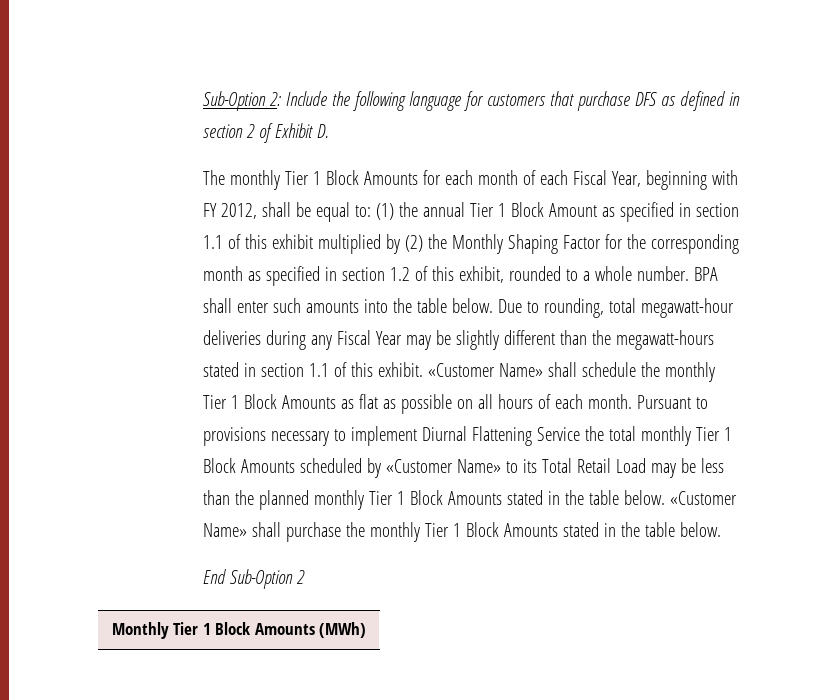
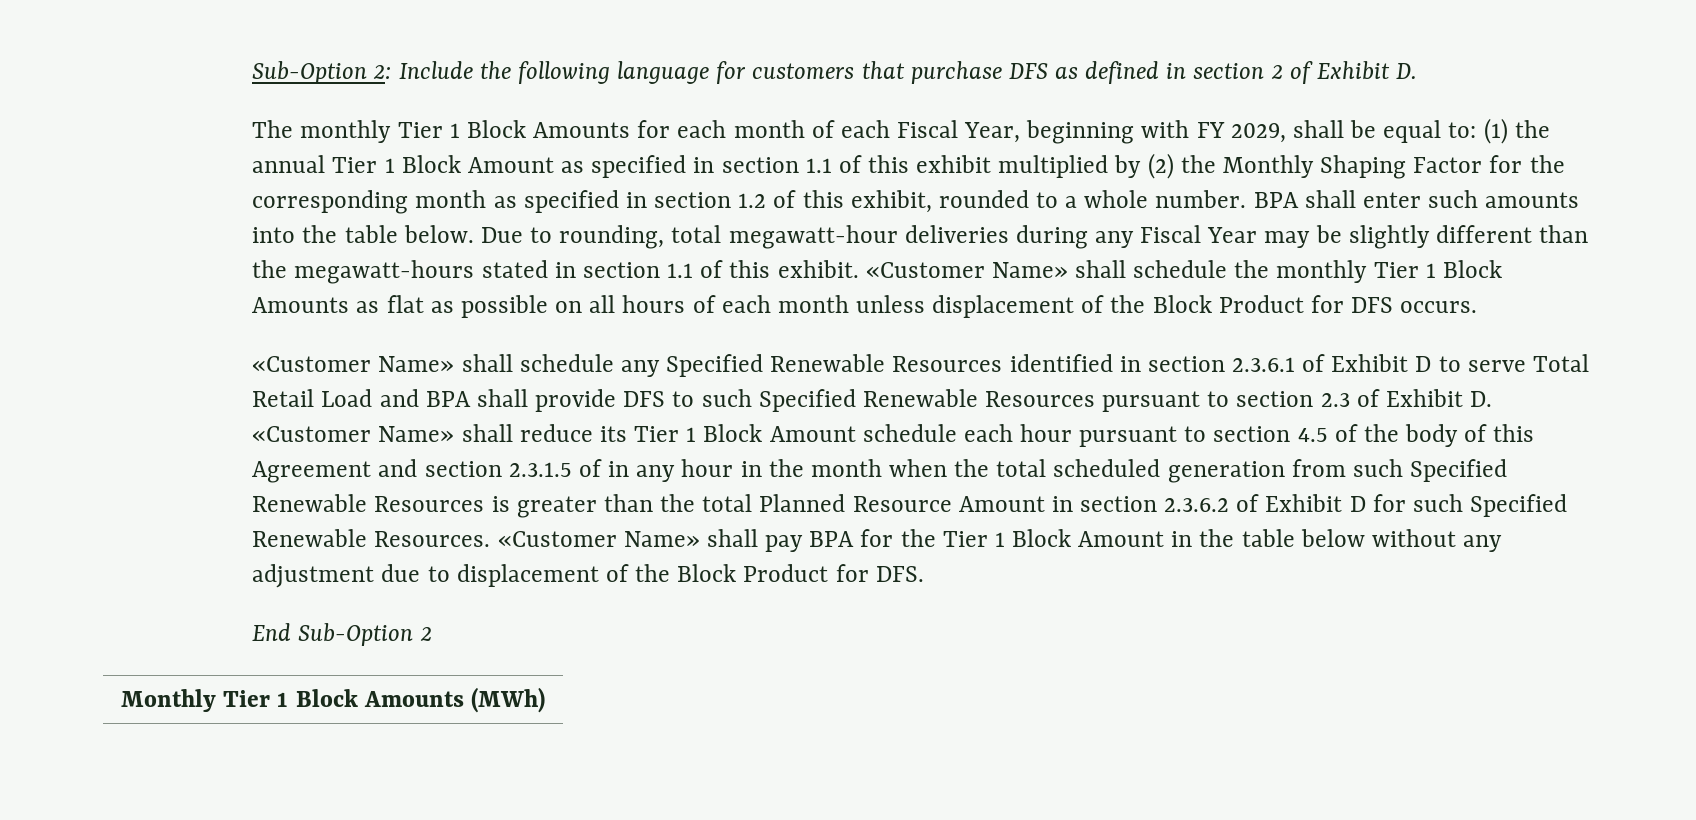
- The monthly Tier 1 Block Amounts for each month of each Fiscal Year, beginning with FY 2012, shall be equal to: (1) the annual Tier 1 Block Amount as specified in section 1.1 of this exhibit multiplied by (2) the Monthly Shaping Factor for the corresponding month as specified in section 1.2 of this exhibit, rounded to a whole number.
+ The monthly Tier 1 Block Amounts for each month of each Fiscal Year, beginning with FY 2029, shall be equal to: (1) the annual Tier 1 Block Amount as specified in section 1.1 of this exhibit multiplied by (2) the Monthly Shaping Factor for the corresponding month as specified in section 1.2 of this exhibit, rounded to a whole number.
- «Customer Name» shall schedule the monthly Tier 1 Block Amounts as flat as possible on all hours of each month. Pursuant to provisions necessary to implement Diurnal Flattening Service the total monthly Tier 1 Block Amounts scheduled by «Customer Name» to its Total Retail Load may be less than the planned monthly Tier 1 Block Amounts stated in the table below. «Customer Name» shall purchase the monthly Tier 1 Block Amounts stated in the table below.
+ «Customer Name» shall schedule the monthly Tier 1 Block Amounts as flat as possible on all hours of each month unless displacement of the Block Product for DFS occurs.
+ «Customer Name» shall schedule any Specified Renewable Resources identified in section 2.3.6.1 of Exhibit D to serve Total Retail Load and BPA shall provide DFS to such Specified Renewable Resources pursuant to section 2.3 of Exhibit D. «Customer Name» shall reduce its Tier 1 Block Amount schedule each hour pursuant to section 4.5 of the body of this Agreement and section 2.3.1.5 of in any hour in the month when the total scheduled generation from such Specified Renewable Resources is greater than the total Planned Resource Amount in section 2.3.6.2 of Exhibit D for such Specified Renewable Resources. «Customer Name» shall pay BPA for the Tier 1 Block Amount in the table below without any adjustment due to displacement of the Block Product for DFS.

